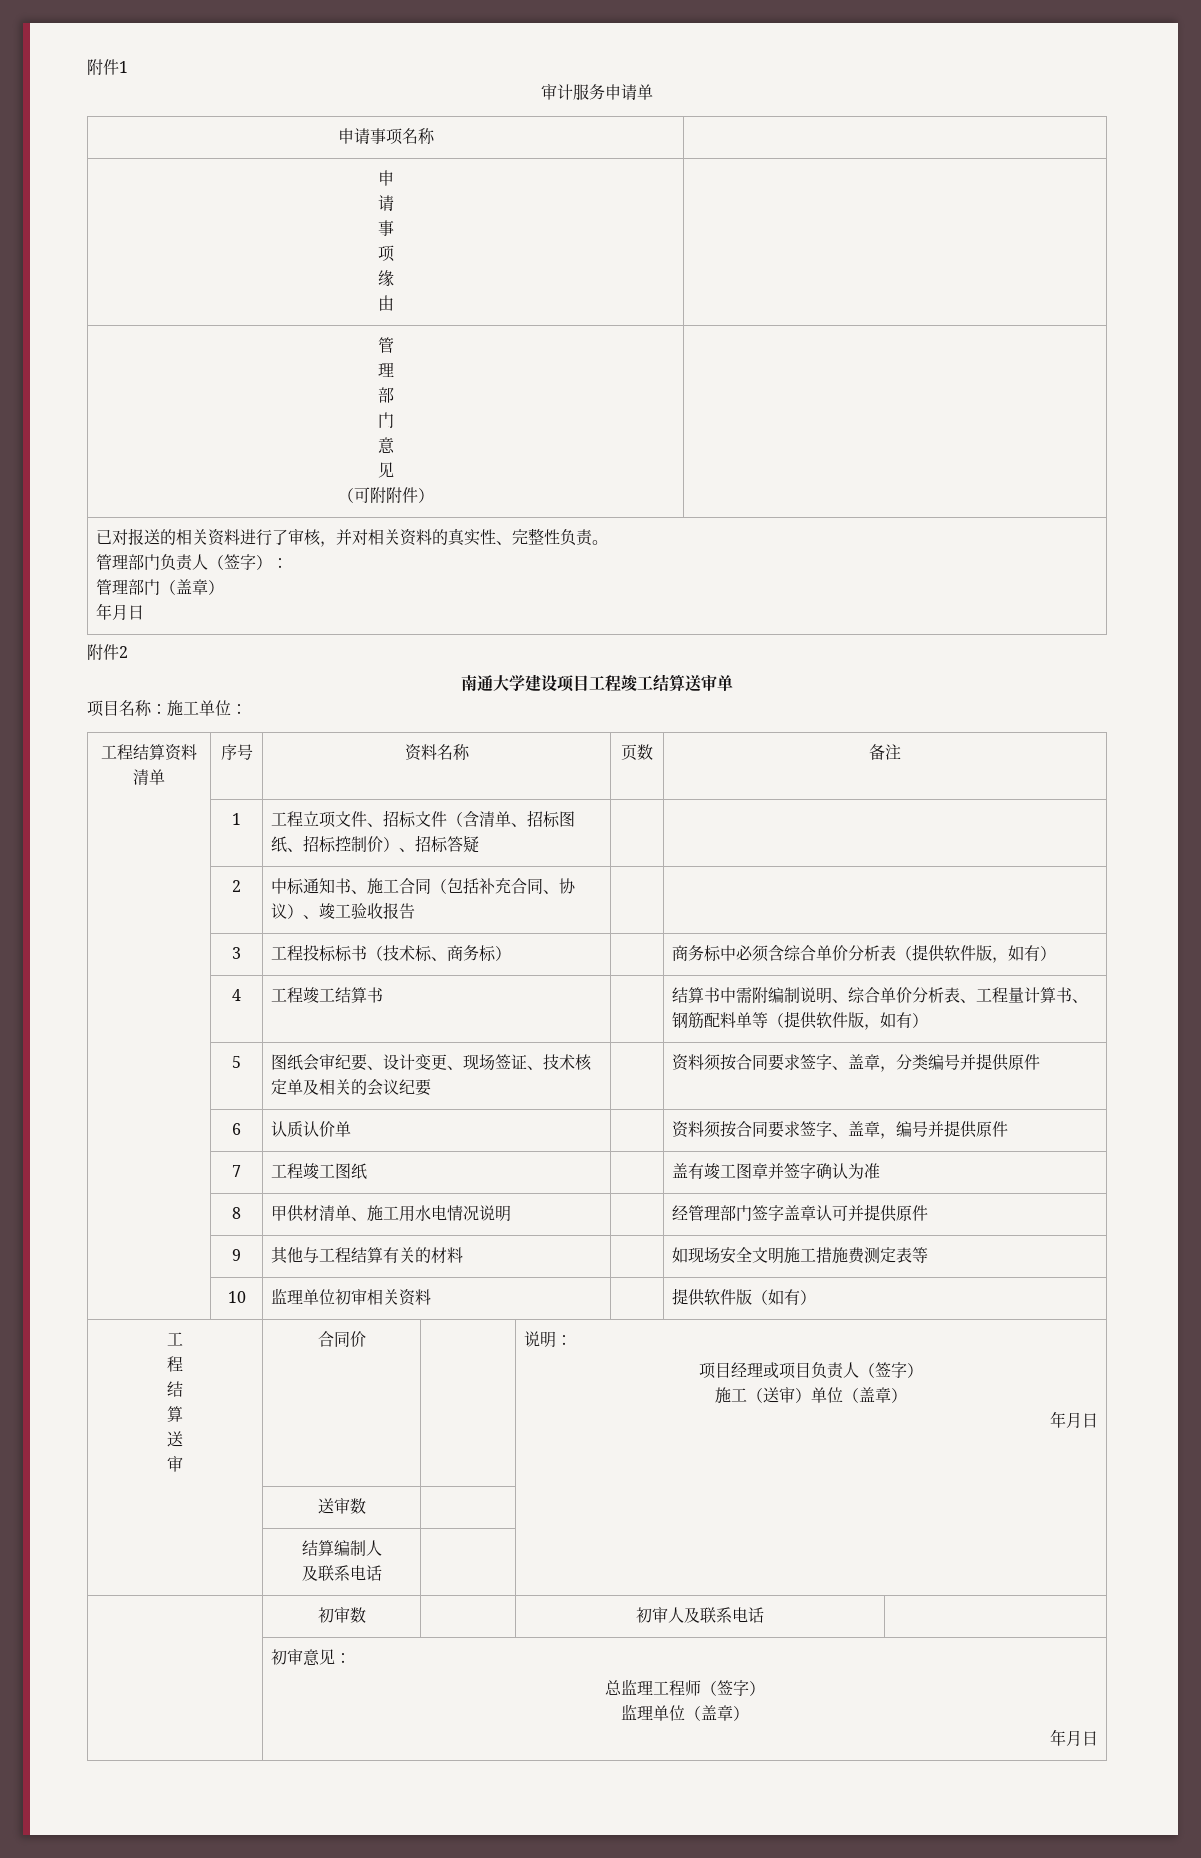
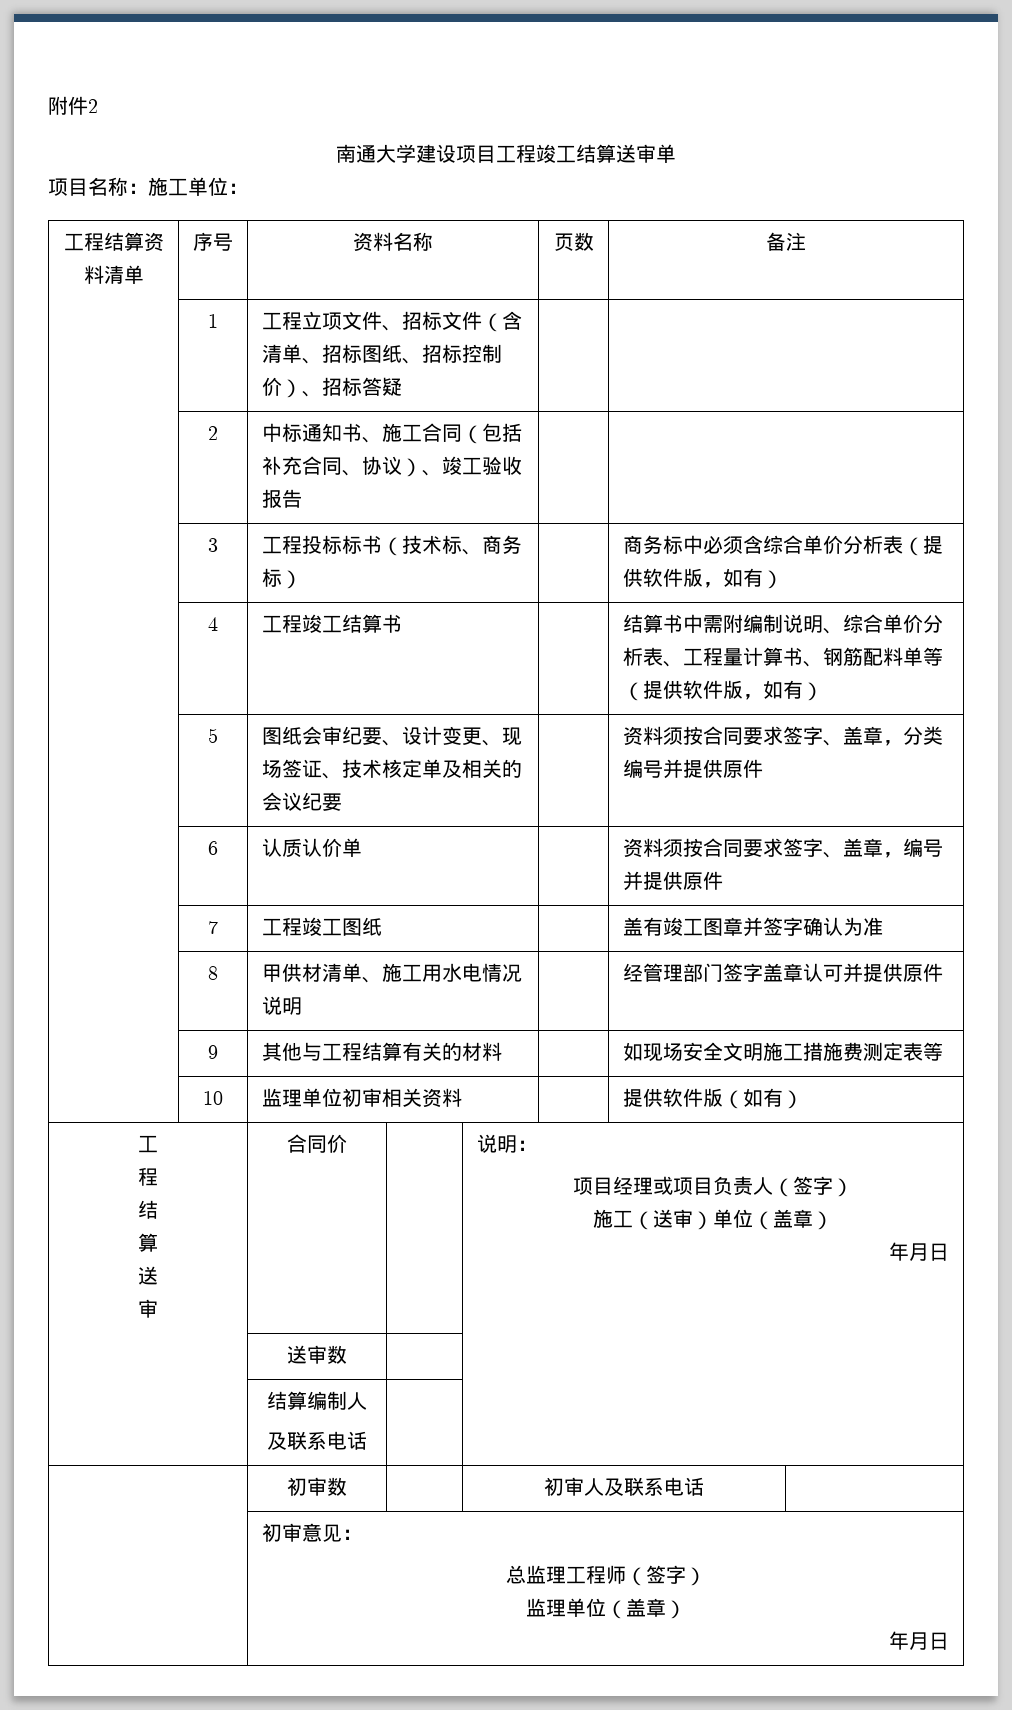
- 附件1
- 审计服务申请单
- 申请事项名称 |
- 申
- 请
- 事
- 项
- 缘
- 由 |
- 管
- 理
- 部
- 门
- 意
- 见
- （可附附件） |
- 已对报送的相关资料进行了审核，并对相关资料的真实性、完整性负责。
- 管理部门负责人（签字）：
- 管理部门（盖章）
- 年月日

